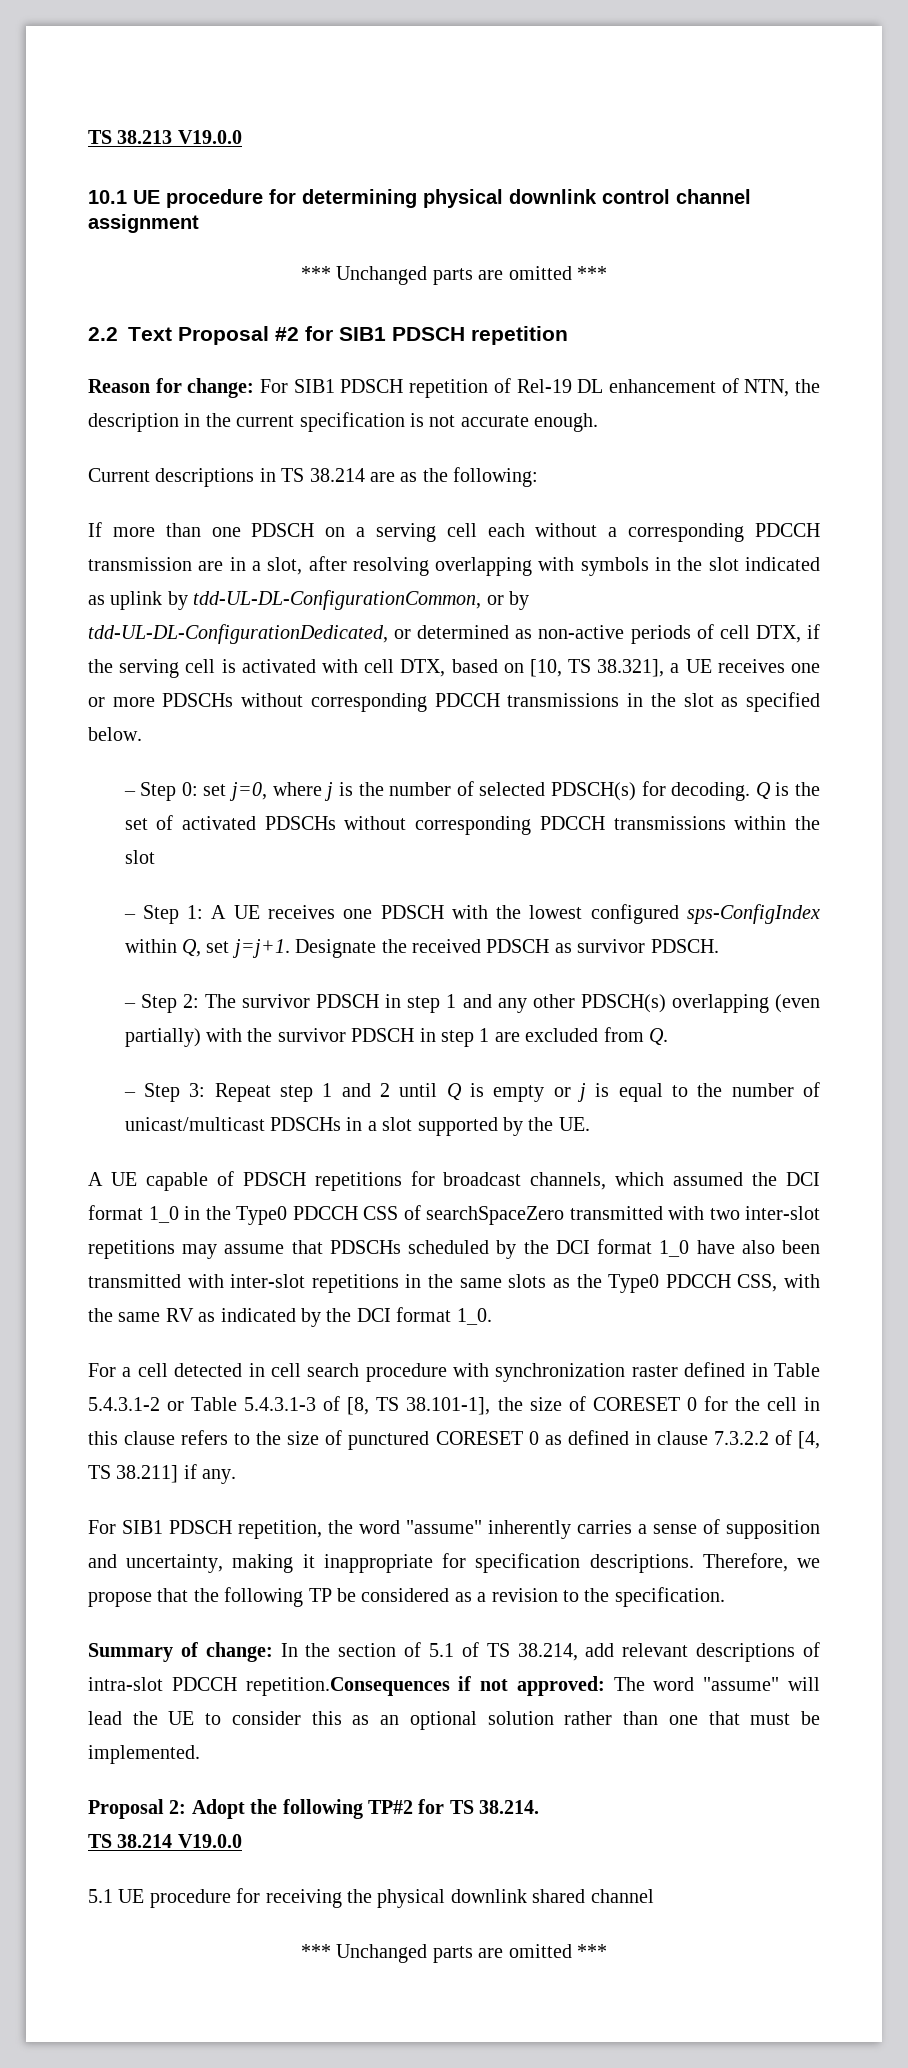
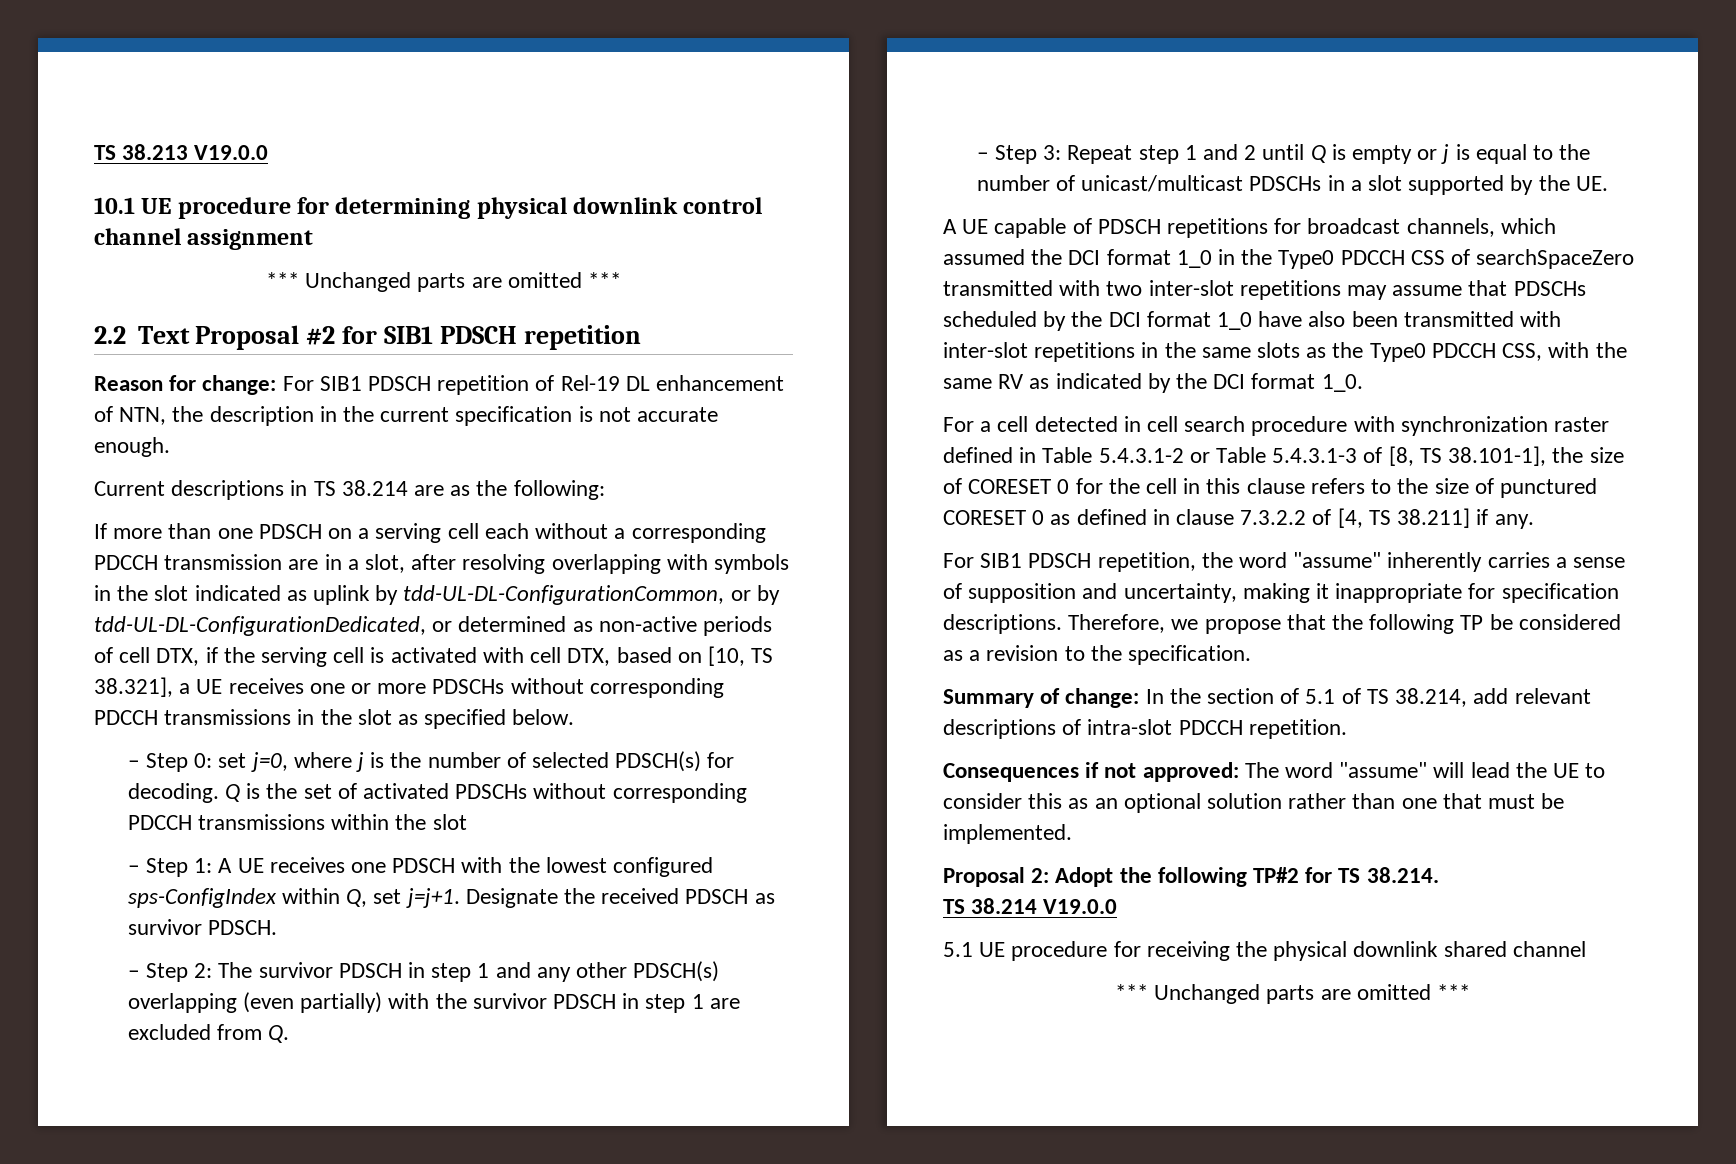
- Summary of change: In the section of 5.1 of TS 38.214, add relevant descriptions of intra-slot PDCCH repetition.Consequences if not approved: The word "assume" will lead the UE to consider this as an optional solution rather than one that must be implemented.
+ Summary of change: In the section of 5.1 of TS 38.214, add relevant descriptions of intra-slot PDCCH repetition.
+ Consequences if not approved: The word "assume" will lead the UE to consider this as an optional solution rather than one that must be implemented.

